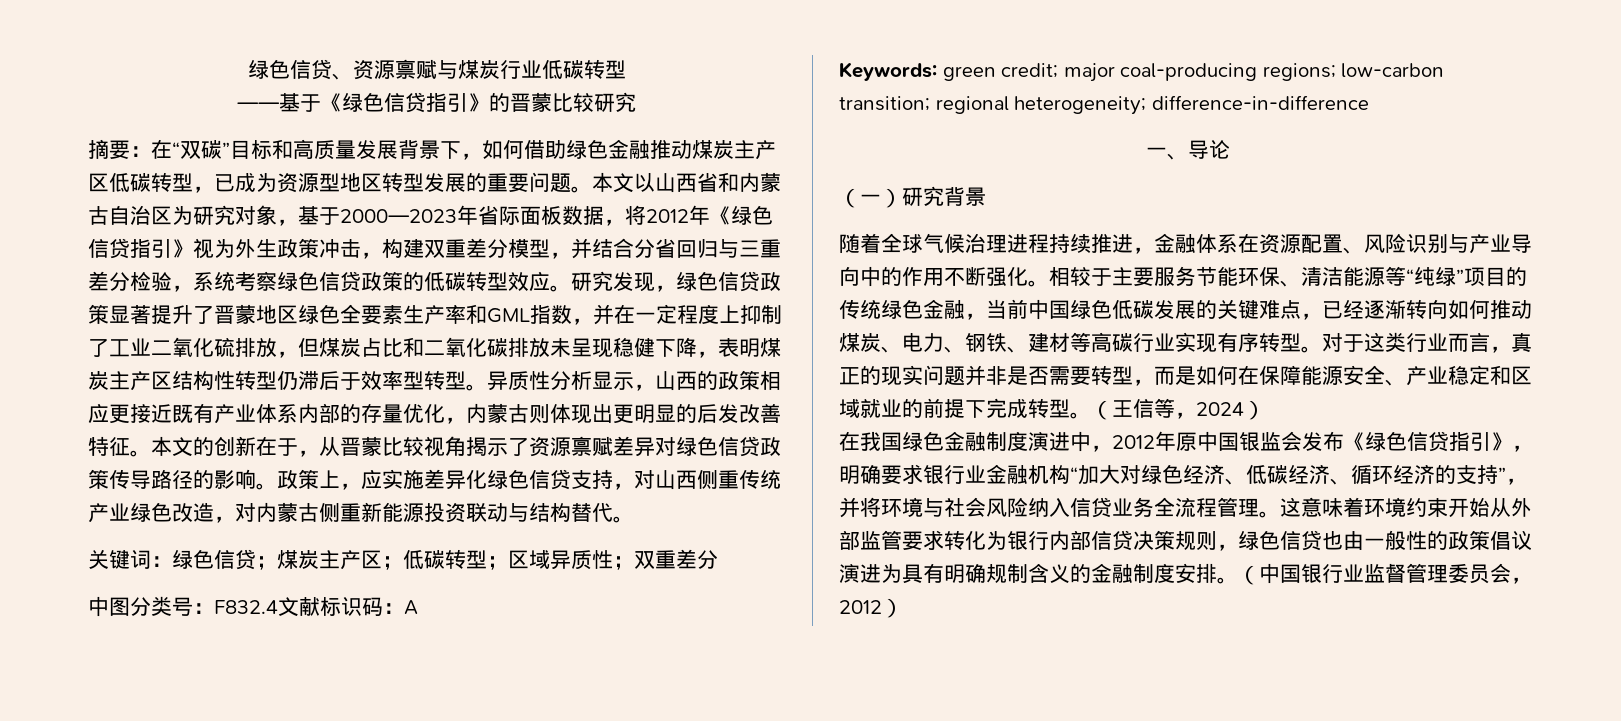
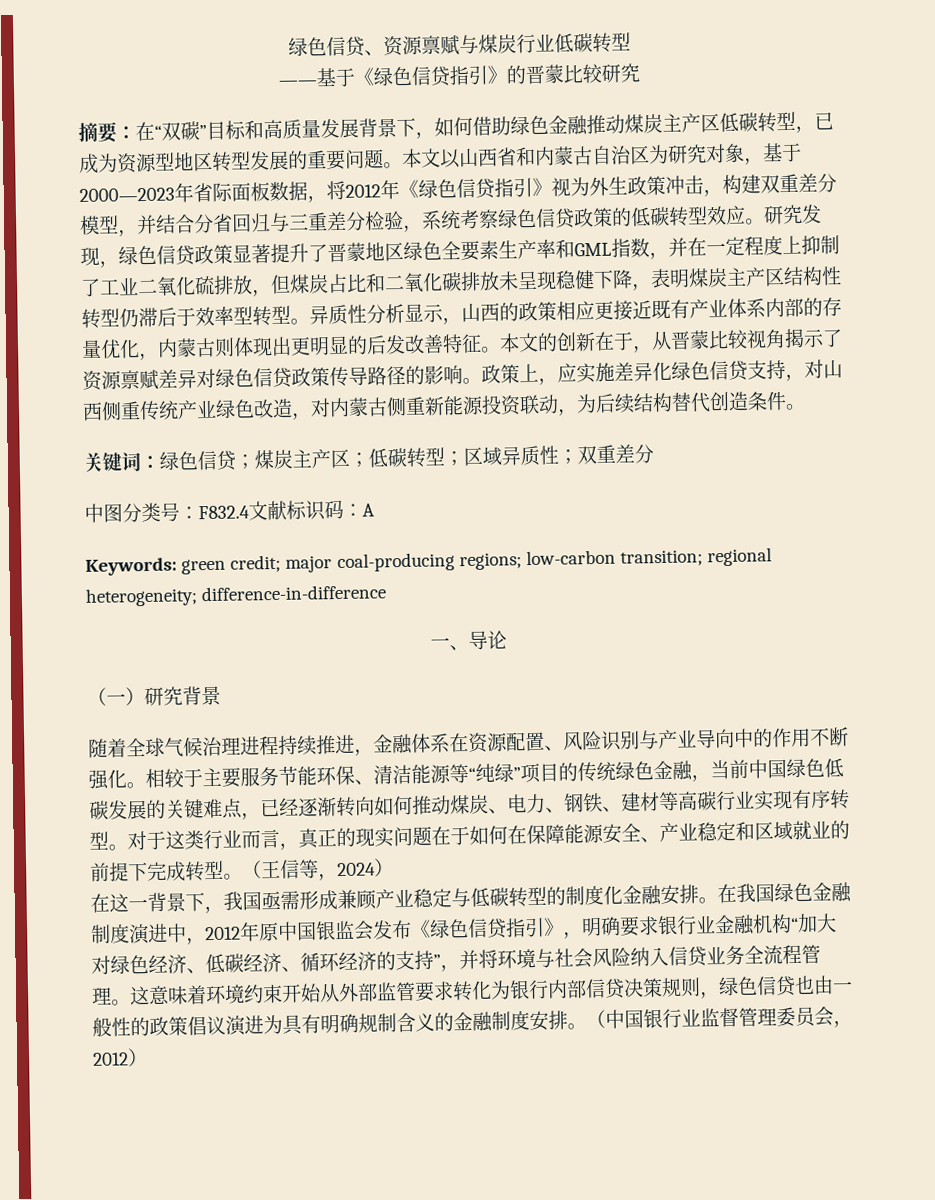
- 政策上，应实施差异化绿色信贷支持，对山西侧重传统产业绿色改造，对内蒙古侧重新能源投资联动与结构替代。
+ 政策上，应实施差异化绿色信贷支持，对山西侧重传统产业绿色改造，对内蒙古侧重新能源投资联动，为后续结构替代创造条件。
- 对于这类行业而言，真正的现实问题并非是否需要转型，而是如何在保障能源安全、产业稳定和区域就业的前提下完成转型。
+ 对于这类行业而言，真正的现实问题在于如何在保障能源安全、产业稳定和区域就业的前提下完成转型。
- 在我国绿色金融制度演进中，2012年原中国银监会发布《绿色信贷指引》，明确要求银行业金融机构“加大对绿色经济、低碳经济、循环经济的支持”，并将环境与社会风险纳入信贷业务全流程管理。
+ 在这一背景下，我国亟需形成兼顾产业稳定与低碳转型的制度化金融安排。在我国绿色金融制度演进中，2012年原中国银监会发布《绿色信贷指引》，明确要求银行业金融机构“加大对绿色经济、低碳经济、循环经济的支持”，并将环境与社会风险纳入信贷业务全流程管理。

